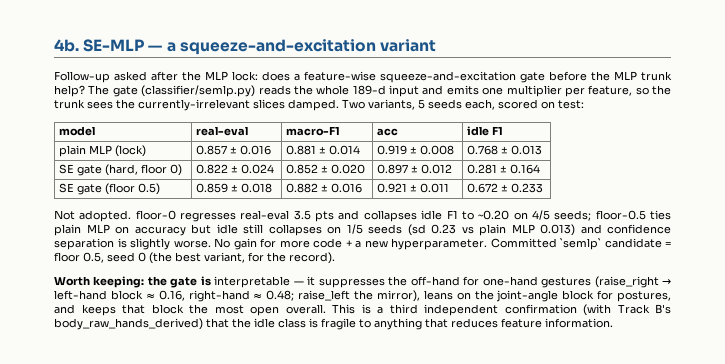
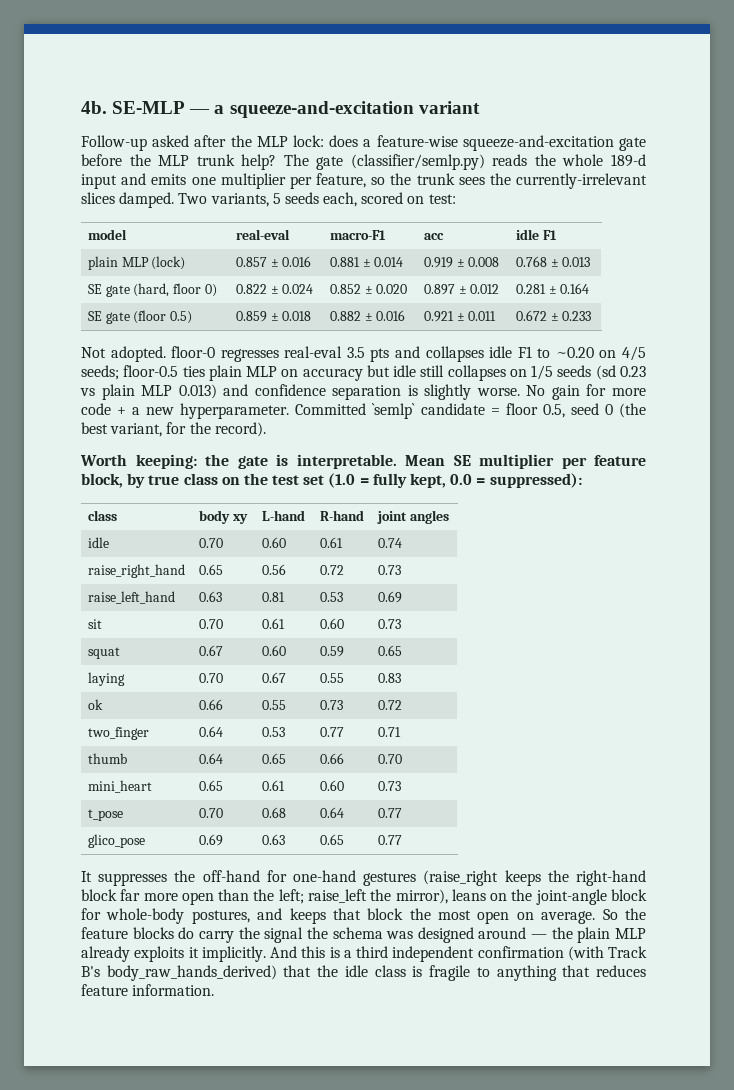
- Worth keeping: the gate is interpretable — it suppresses the off-hand for one-hand gestures (raise_right → left-hand block ≈ 0.16, right-hand ≈ 0.48; raise_left the mirror), leans on the joint-angle block for postures, and keeps that block the most open overall. This is a third independent confirmation (with Track B's body_raw_hands_derived) that the idle class is fragile to anything that reduces feature information.
+ Worth keeping: the gate is interpretable. Mean SE multiplier per feature block, by true class on the test set (1.0 = fully kept, 0.0 = suppressed):
+ class | body xy | L-hand | R-hand | joint angles
+ idle | 0.70 | 0.60 | 0.61 | 0.74
+ raise_right_hand | 0.65 | 0.56 | 0.72 | 0.73
+ raise_left_hand | 0.63 | 0.81 | 0.53 | 0.69
+ sit | 0.70 | 0.61 | 0.60 | 0.73
+ squat | 0.67 | 0.60 | 0.59 | 0.65
+ laying | 0.70 | 0.67 | 0.55 | 0.83
+ ok | 0.66 | 0.55 | 0.73 | 0.72
+ two_finger | 0.64 | 0.53 | 0.77 | 0.71
+ thumb | 0.64 | 0.65 | 0.66 | 0.70
+ mini_heart | 0.65 | 0.61 | 0.60 | 0.73
+ t_pose | 0.70 | 0.68 | 0.64 | 0.77
+ glico_pose | 0.69 | 0.63 | 0.65 | 0.77
+ It suppresses the off-hand for one-hand gestures (raise_right keeps the right-hand block far more open than the left; raise_left the mirror), leans on the joint-angle block for whole-body postures, and keeps that block the most open on average. So the feature blocks do carry the signal the schema was designed around — the plain MLP already exploits it implicitly. And this is a third independent confirmation (with Track B's body_raw_hands_derived) that the idle class is fragile to anything that reduces feature information.

